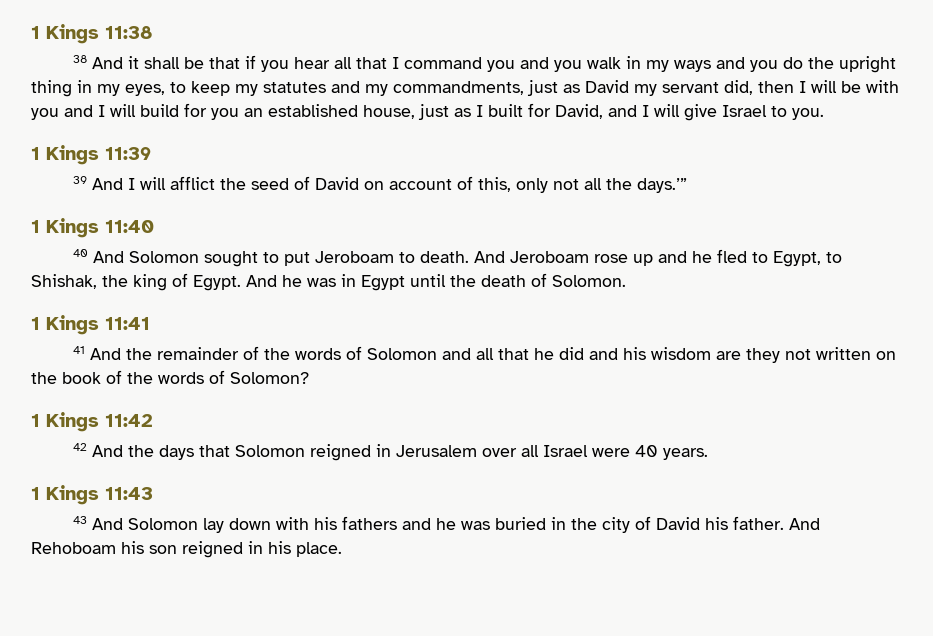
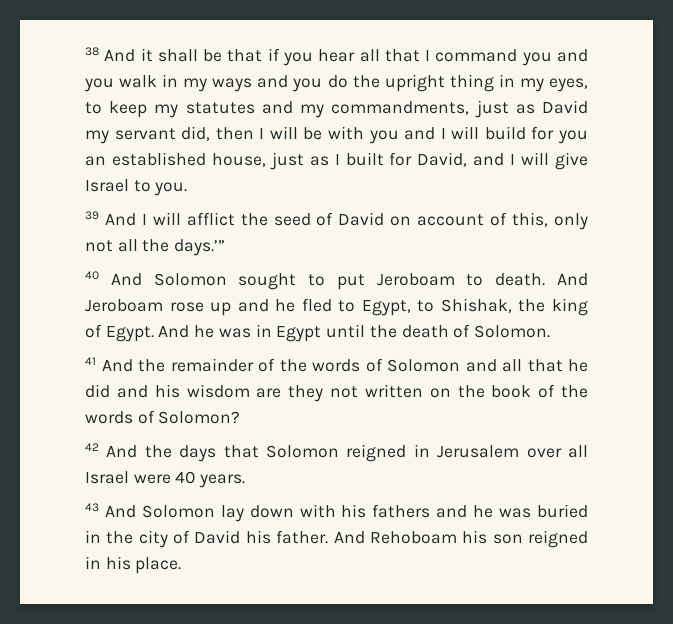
- 1 Kings 11:38
- 1 Kings 11:39
- 1 Kings 11:40
- 1 Kings 11:41
- 1 Kings 11:42
- 1 Kings 11:43

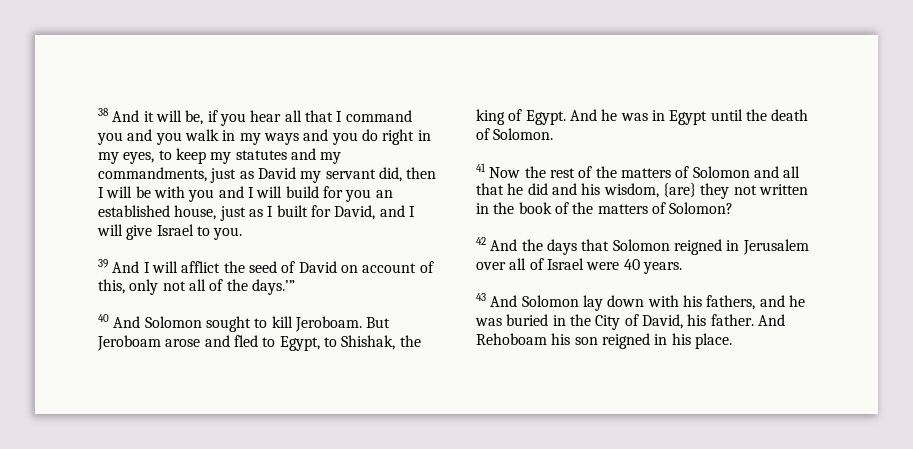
- 38 And it shall be that if you hear all that I command you and you walk in my ways and you do the upright thing in my eyes, to keep my statutes and my commandments, just as David my servant did, then I will be with you and I will build for you an established house, just as I built for David, and I will give Israel to you.
+ 38 And it will be, if you hear all that I command you and you walk in my ways and you do right in my eyes, to keep my statutes and my commandments, just as David my servant did, then I will be with you and I will build for you an established house, just as I built for David, and I will give Israel to you.
- 39 And I will afflict the seed of David on account of this, only not all the days.’”
+ 39 And I will afflict the seed of David on account of this, only not all of the days.’”
- 40 And Solomon sought to put Jeroboam to death. And Jeroboam rose up and he fled to Egypt, to Shishak, the king of Egypt.
+ 40 And Solomon sought to kill Jeroboam. But Jeroboam arose and fled to Egypt, to Shishak, the king of Egypt.
- 41 And the remainder of the words of Solomon and all that he did and his wisdom are they not written on the book of the words of Solomon?
+ 41 Now the rest of the matters of Solomon and all that he did and his wisdom, {are} they not written in the book of the matters of Solomon?
- 42 And the days that Solomon reigned in Jerusalem over all Israel were 40 years.
+ 42 And the days that Solomon reigned in Jerusalem over all of Israel were 40 years.
- 43 And Solomon lay down with his fathers and he was buried in the city of David his father.
+ 43 And Solomon lay down with his fathers, and he was buried in the City of David, his father.

